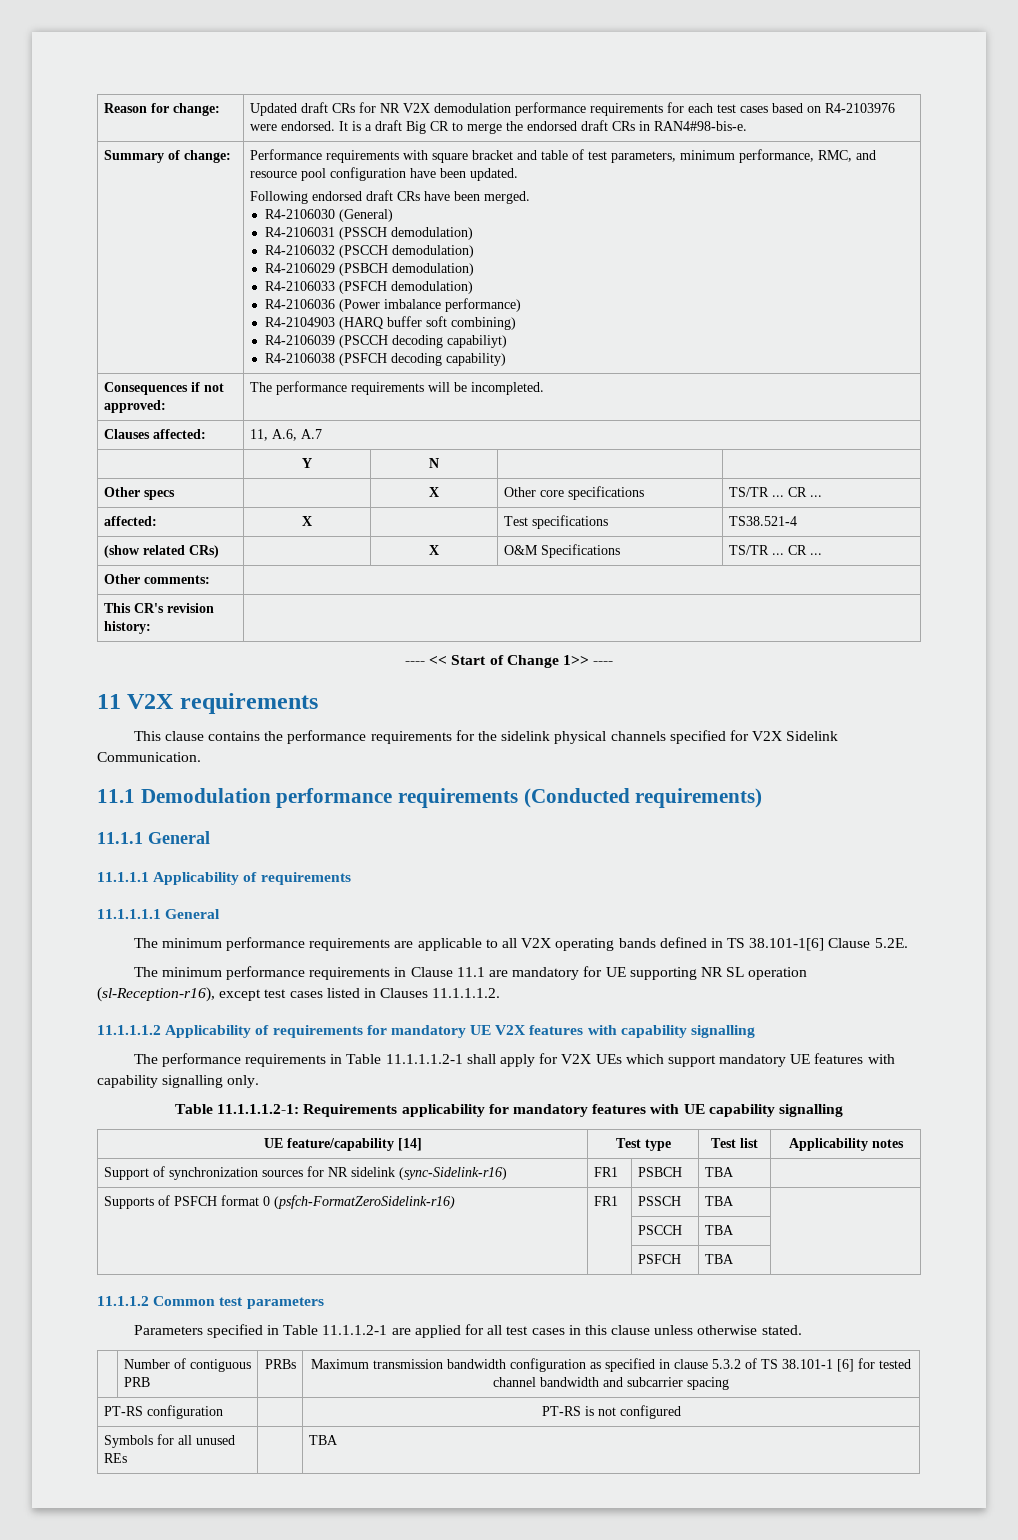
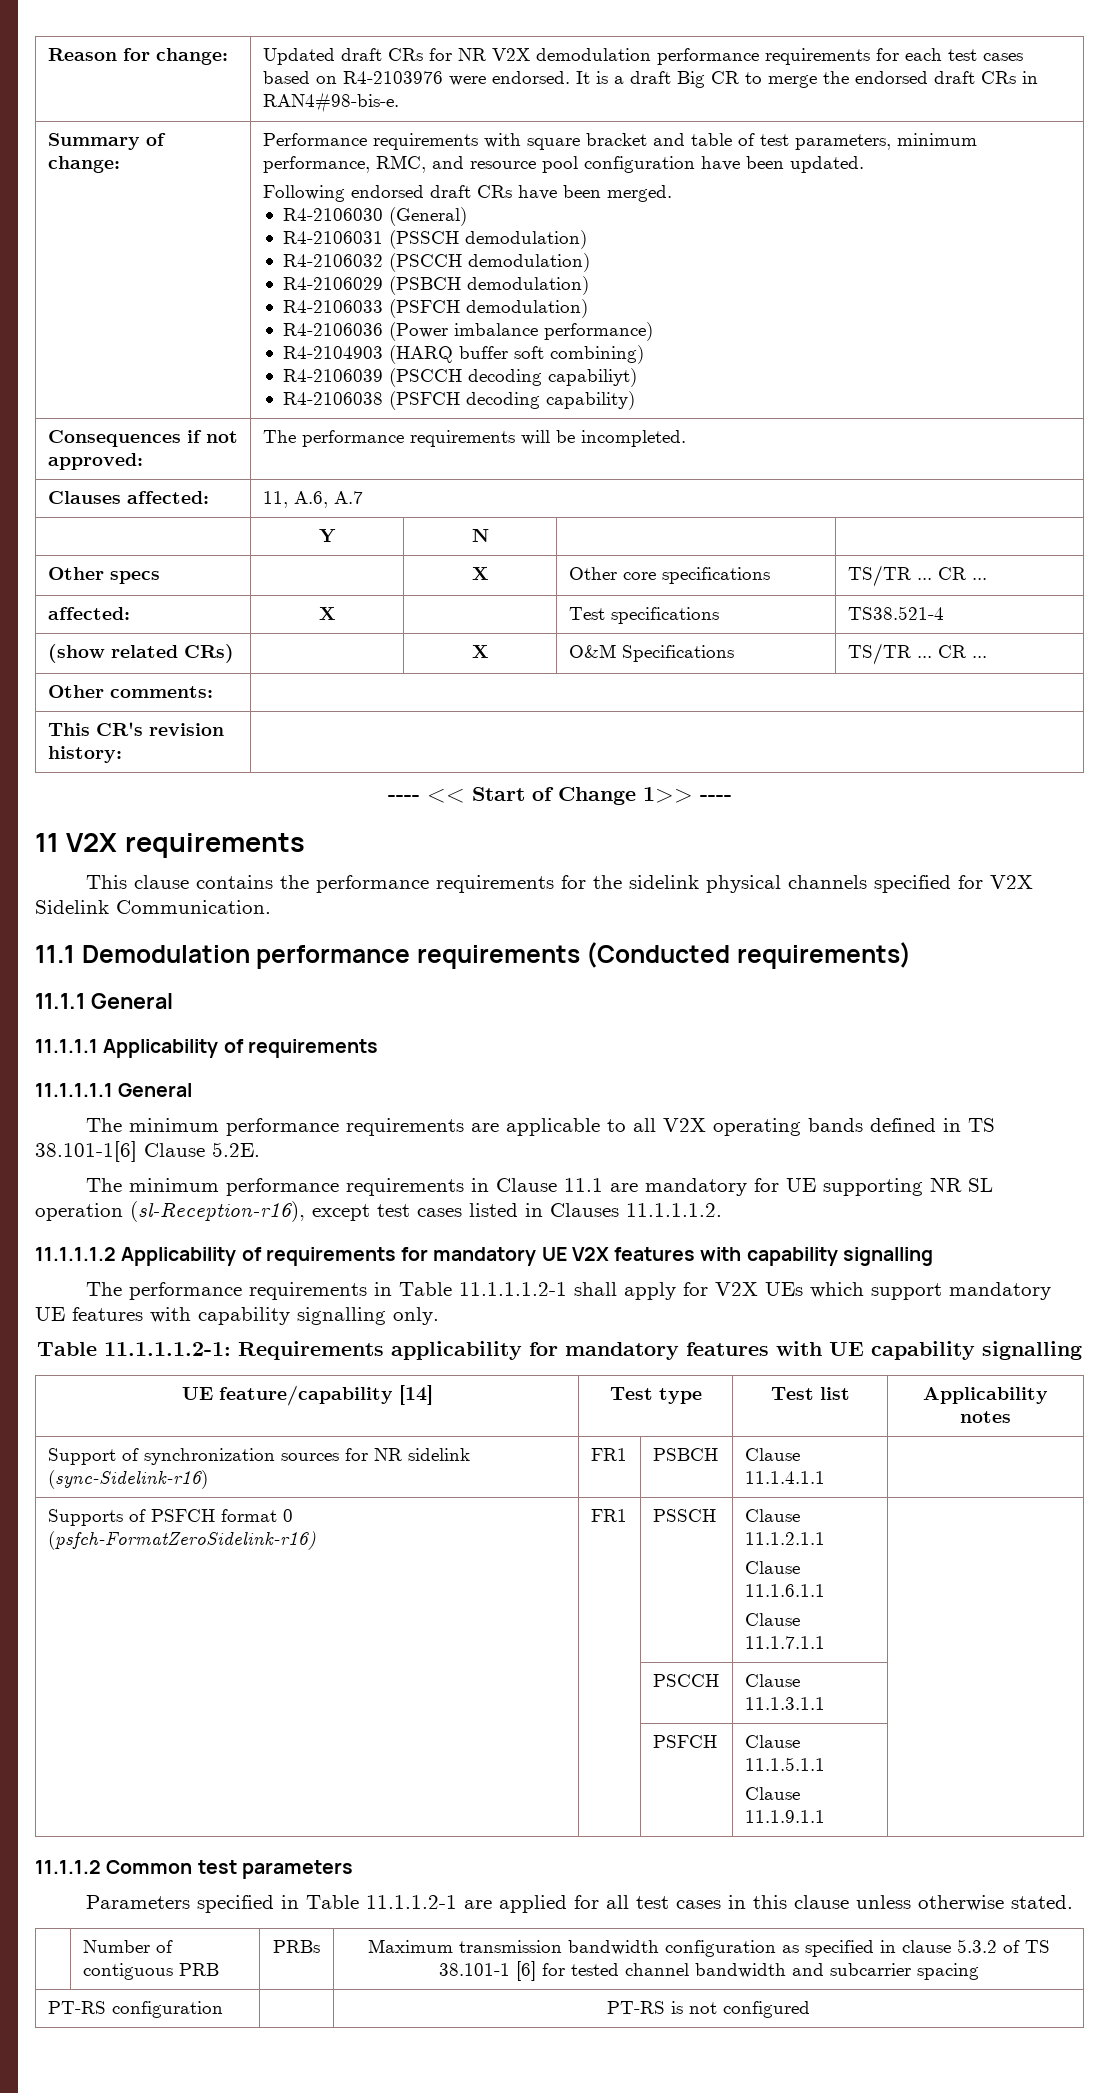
- Support of synchronization sources for NR sidelink (sync-Sidelink-r16) | FR1 | PSBCH | TBA |
+ Support of synchronization sources for NR sidelink (sync-Sidelink-r16) | FR1 | PSBCH | Clause 11.1.4.1.1 |
- Supports of PSFCH format 0 (psfch-FormatZeroSidelink-r16) | FR1 | PSSCH | TBA |
+ Supports of PSFCH format 0 (psfch-FormatZeroSidelink-r16) | FR1 | PSSCH | Clause 11.1.2.1.1
+ Clause 11.1.6.1.1
+ Clause 11.1.7.1.1 |
- | | PSCCH | TBA |
+ | | PSCCH | Clause 11.1.3.1.1 |
- | | PSFCH | TBA |
+ | | PSFCH | Clause 11.1.5.1.1
+ Clause 11.1.9.1.1 |
- Symbols for all unused REs | | TBA

